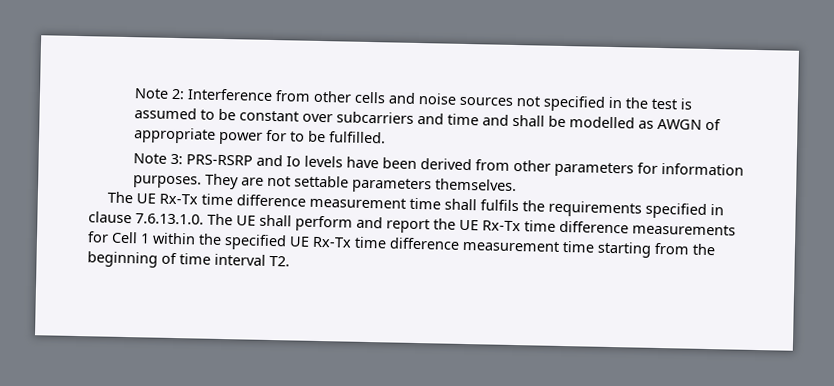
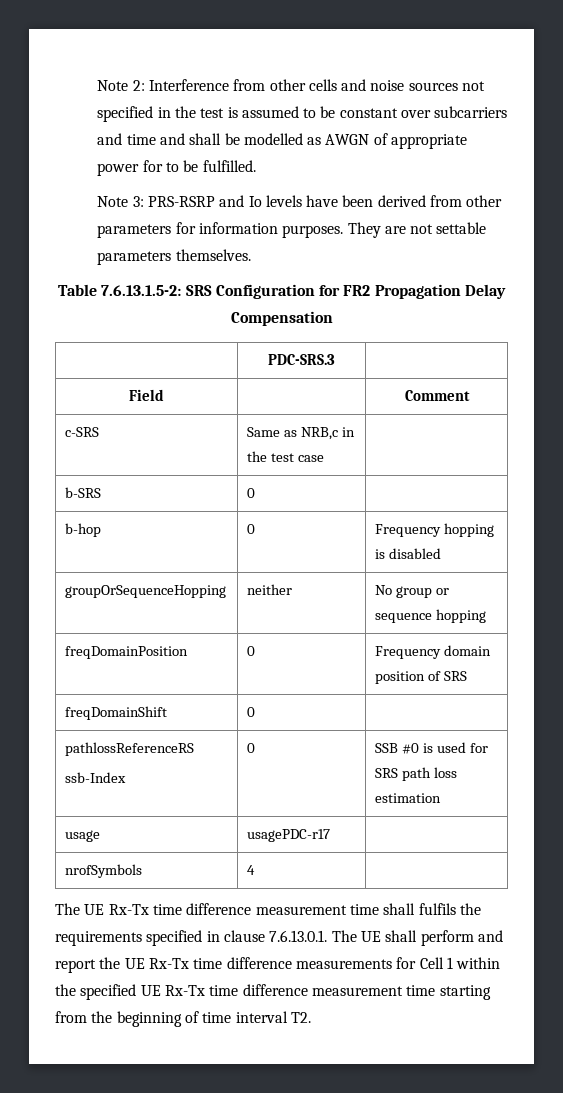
+ Table 7.6.13.1.5-2: SRS Configuration for FR2 Propagation Delay Compensation
+ | PDC-SRS.3 |
+ Field | | Comment
+ c-SRS | Same as NRB,c in the test case |
+ b-SRS | 0 |
+ b-hop | 0 | Frequency hopping is disabled
+ groupOrSequenceHopping | neither | No group or sequence hopping
+ freqDomainPosition | 0 | Frequency domain position of SRS
+ freqDomainShift | 0 |
+ pathlossReferenceRS
+ ssb-Index | 0 | SSB #0 is used for SRS path loss estimation
+ usage | usagePDC-r17 |
+ nrofSymbols | 4 |
- The UE Rx-Tx time difference measurement time shall fulfils the requirements specified in clause 7.6.13.1.0. The UE shall perform and report the UE Rx-Tx time difference measurements for Cell 1 within the specified UE Rx-Tx time difference measurement time starting from the beginning of time interval T2.
+ The UE Rx-Tx time difference measurement time shall fulfils the requirements specified in clause 7.6.13.0.1. The UE shall perform and report the UE Rx-Tx time difference measurements for Cell 1 within the specified UE Rx-Tx time difference measurement time starting from the beginning of time interval T2.

